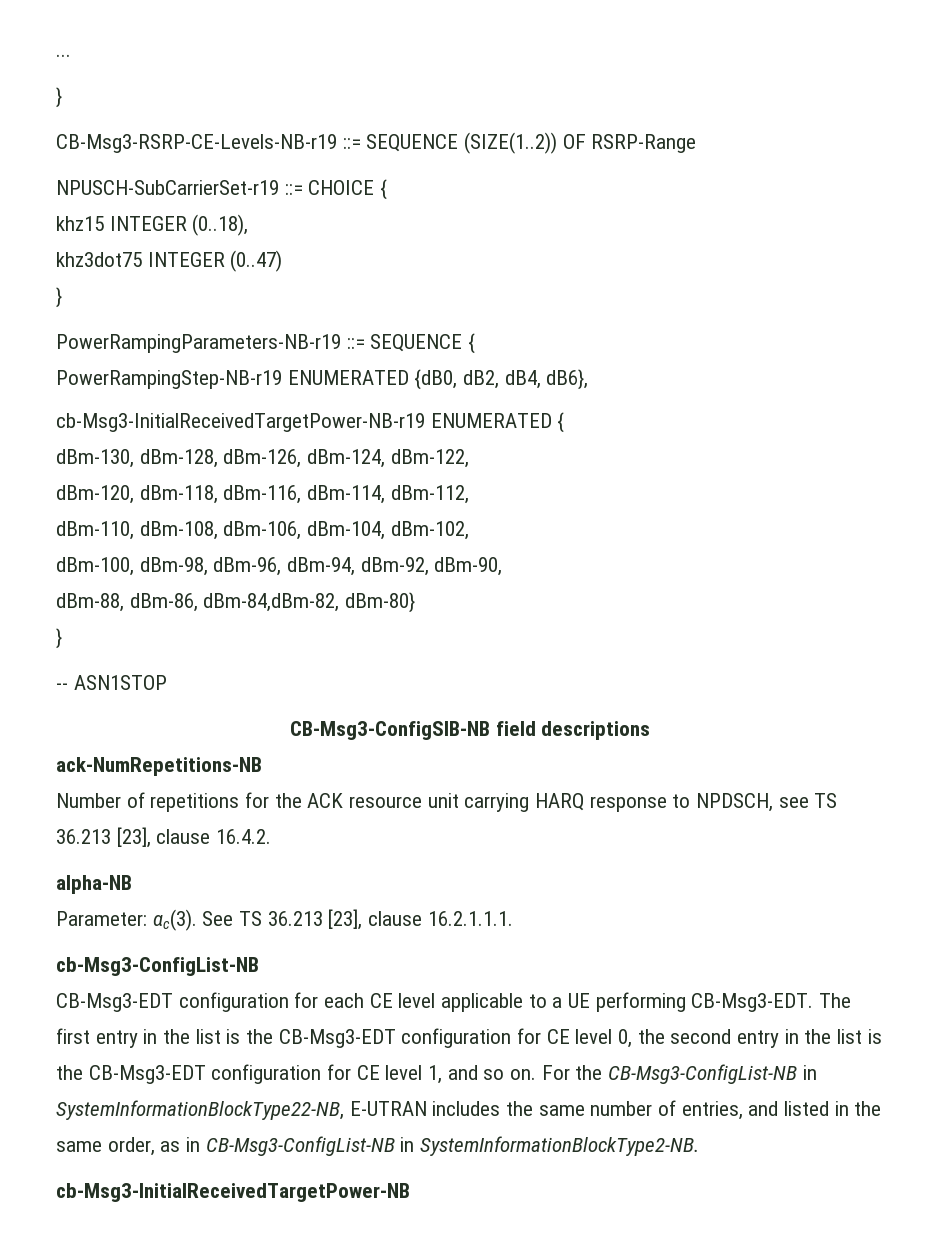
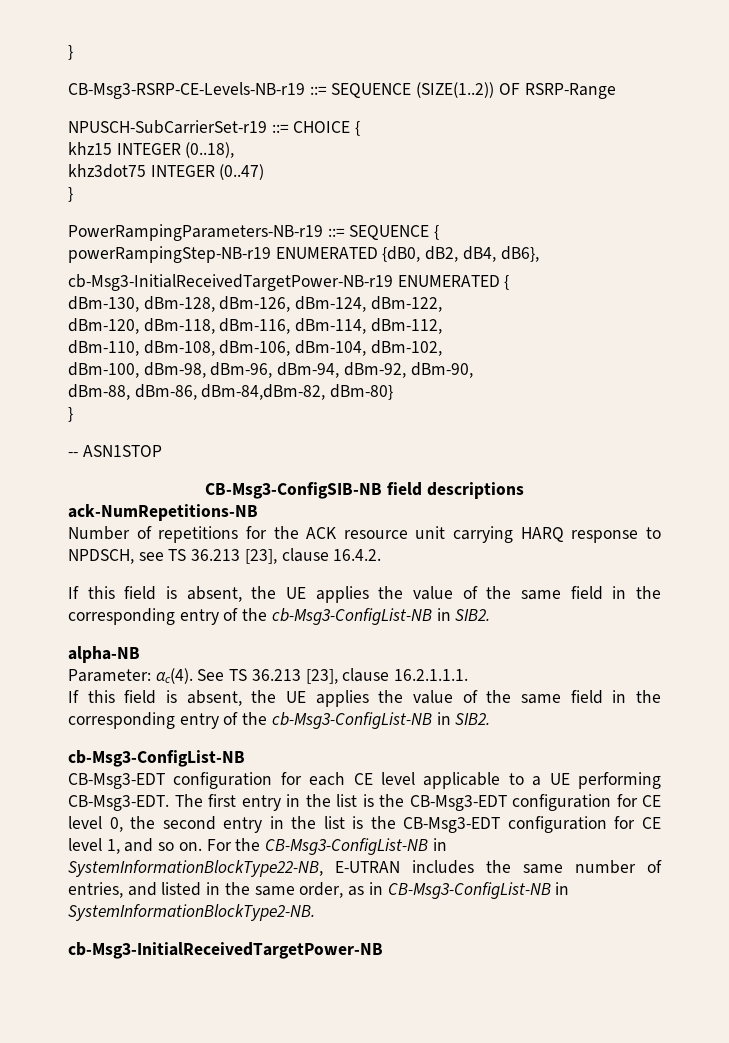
- ...
- PowerRampingStep-NB-r19 ENUMERATED {dB0, dB2, dB4, dB6},
+ powerRampingStep-NB-r19 ENUMERATED {dB0, dB2, dB4, dB6},
  Number of repetitions for the ACK resource unit carrying HARQ response to NPDSCH, see TS 36.213 [23], clause 16.4.2.
+ If this field is absent, the UE applies the value of the same field in the corresponding entry of the cb-Msg3-ConfigList-NB in SIB2.
- Parameter: αc(3).
+ Parameter: αc(4).
  See TS 36.213 [23], clause 16.2.1.1.1.
+ If this field is absent, the UE applies the value of the same field in the corresponding entry of the cb-Msg3-ConfigList-NB in SIB2.

